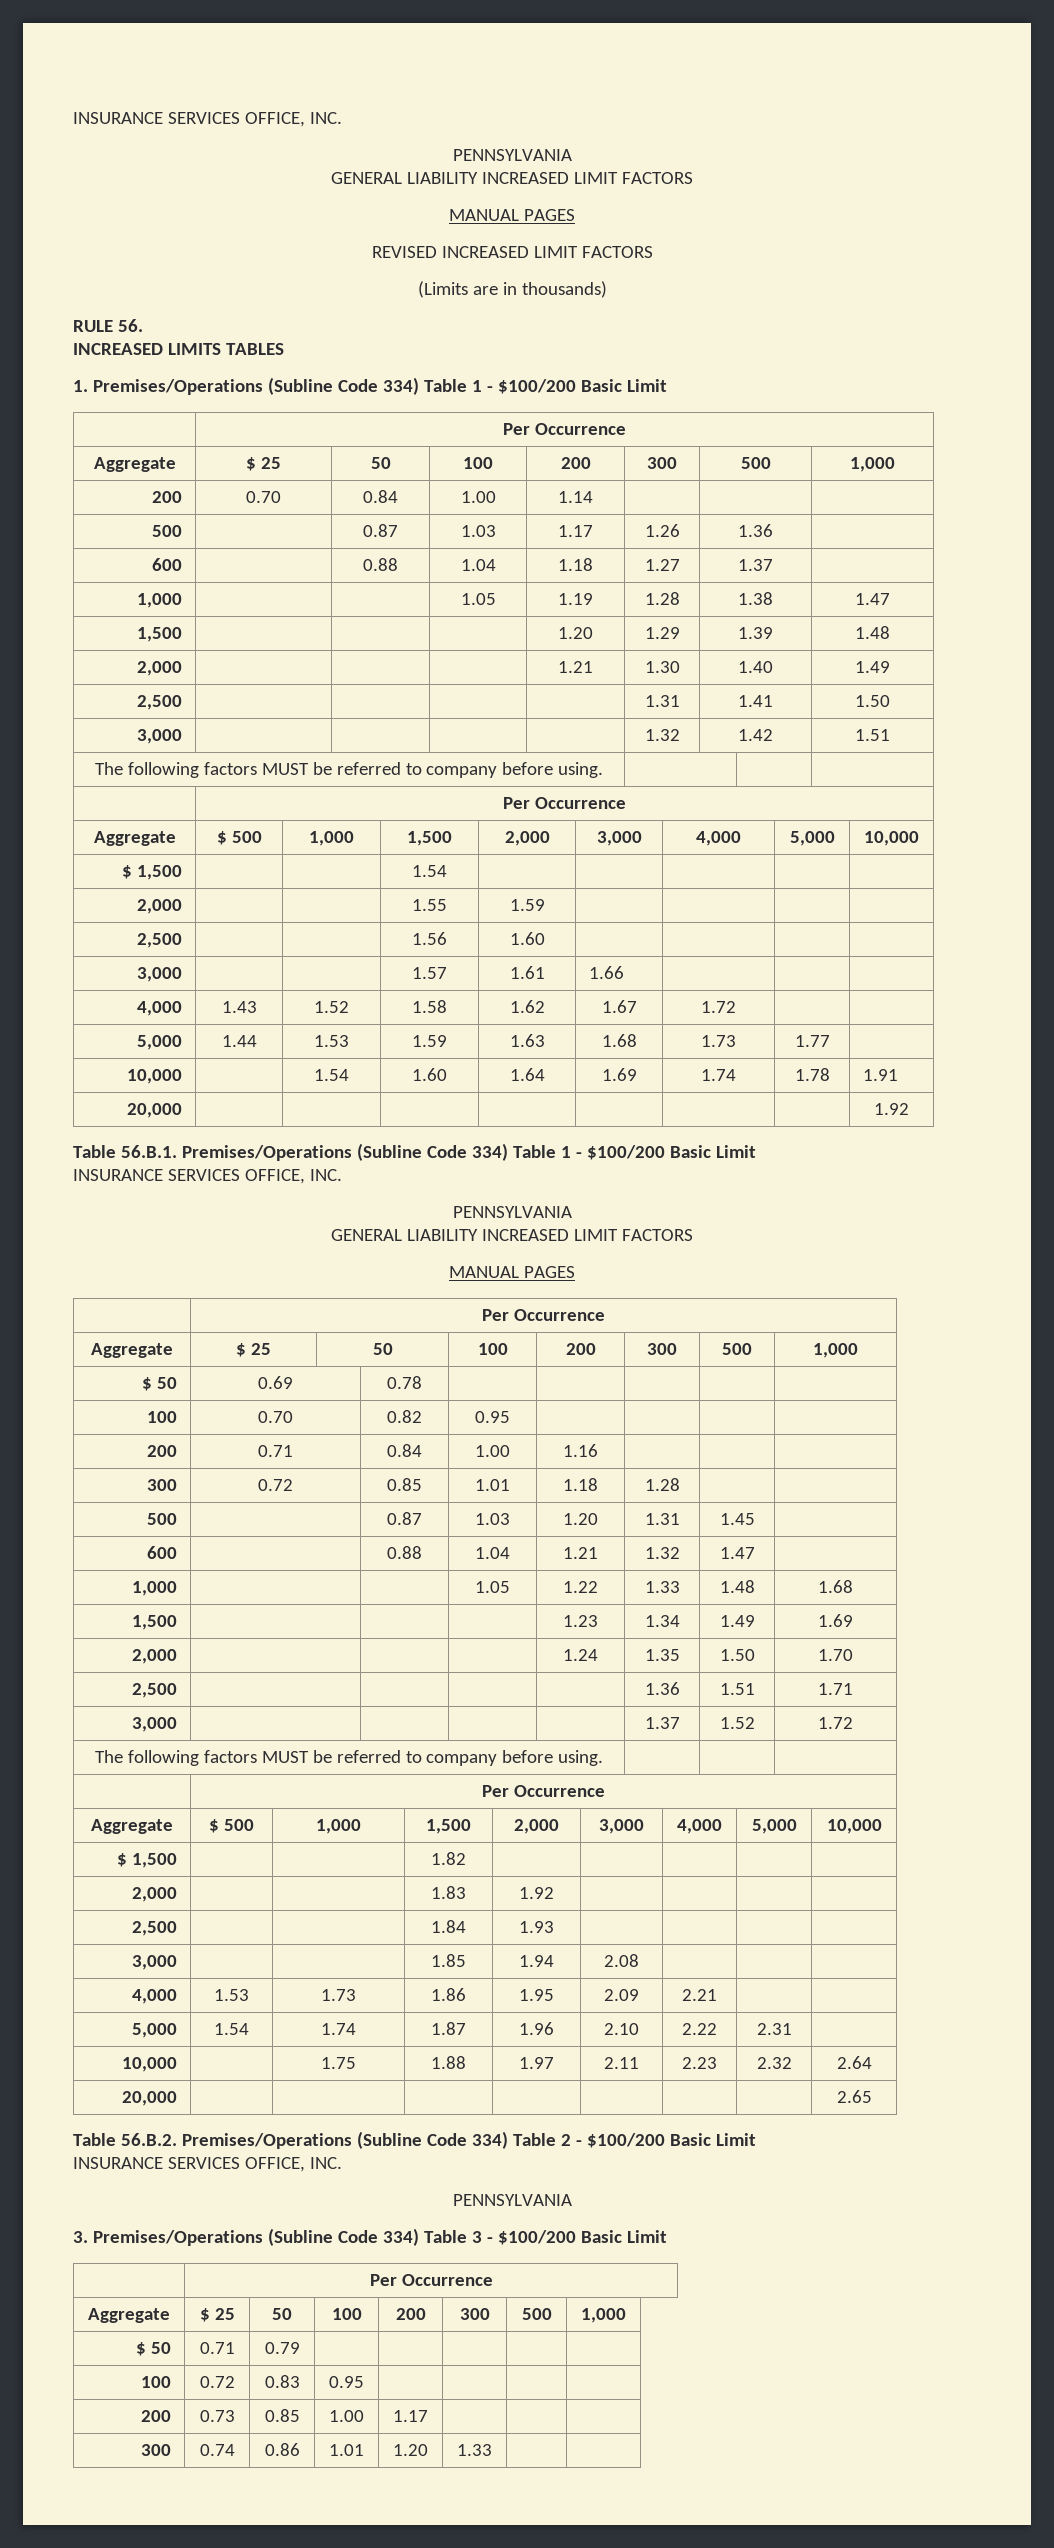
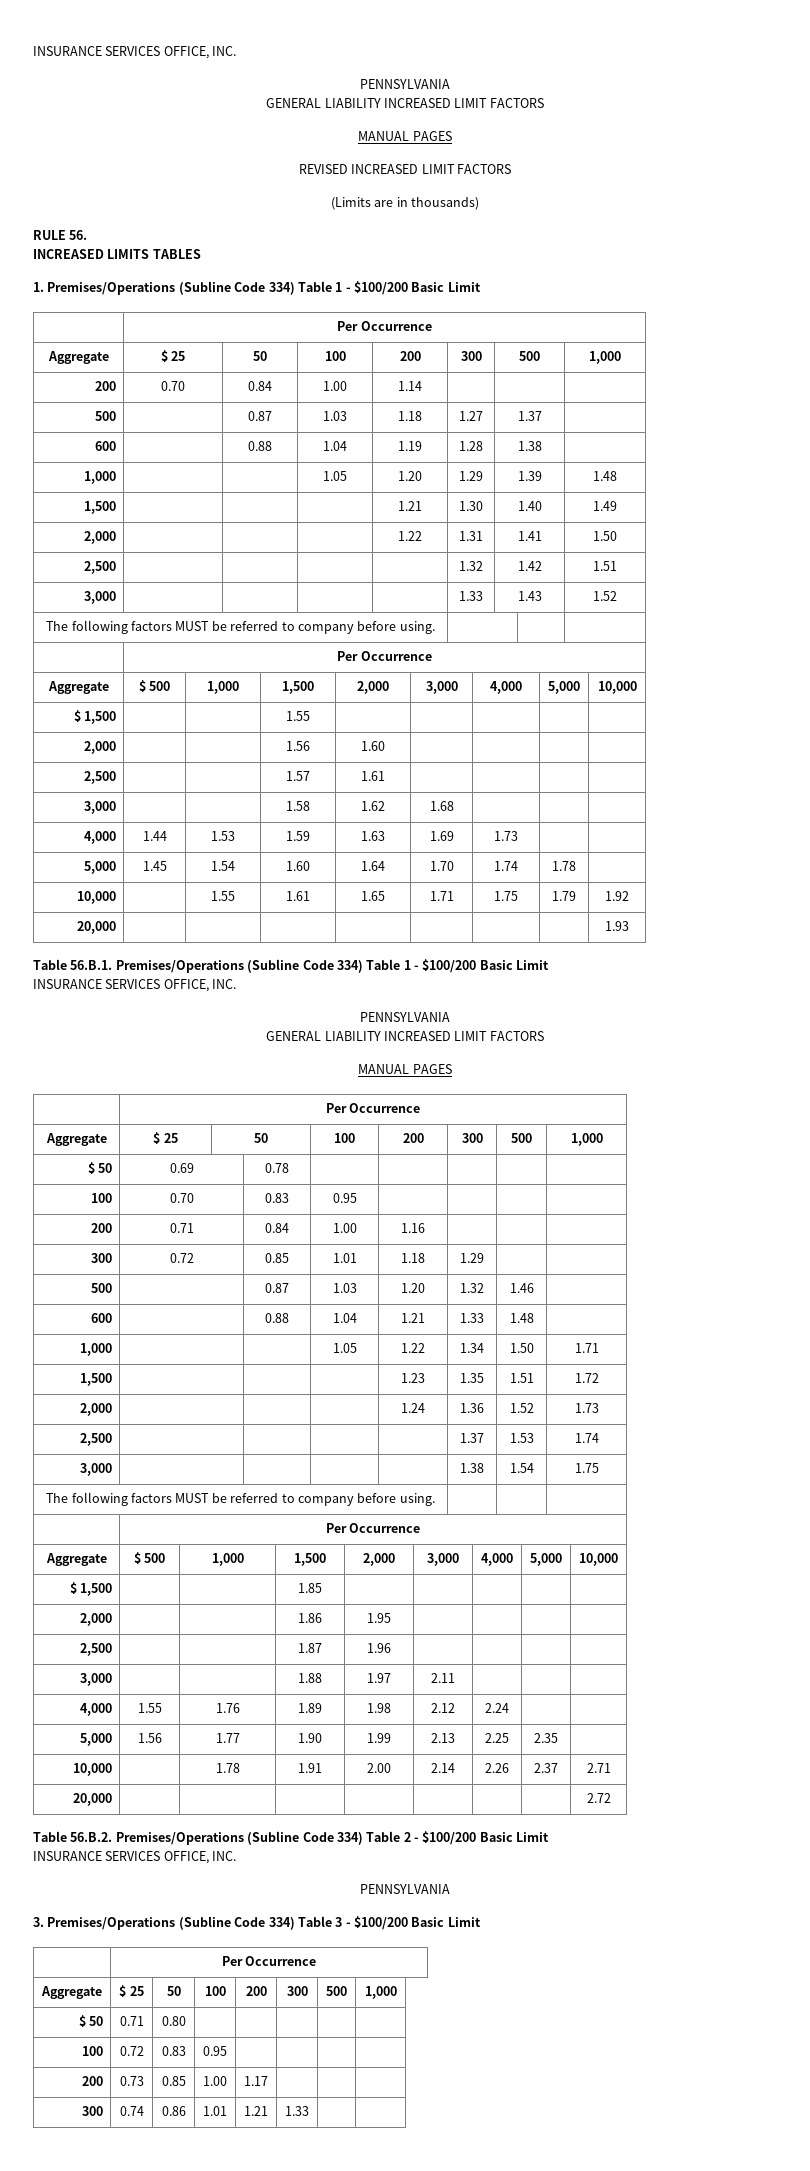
- 500 | | 0.87 | 1.03 | 1.17 | 1.26 | 1.36 |
- 600 | | 0.88 | 1.04 | 1.18 | 1.27 | 1.37 |
- 1,000 | | | 1.05 | 1.19 | 1.28 | 1.38 | 1.47
- 1,500 | | | | 1.20 | 1.29 | 1.39 | 1.48
+ 500 | | 0.87 | 1.03 | 1.18 | 1.27 | 1.37 |
+ 600 | | 0.88 | 1.04 | 1.19 | 1.28 | 1.38 |
+ 1,000 | | | 1.05 | 1.20 | 1.29 | 1.39 | 1.48
- 2,000 | | | | 1.21 | 1.30 | 1.40 | 1.49
+ 1,500 | | | | 1.21 | 1.30 | 1.40 | 1.49
- 2,500 | | | | | 1.31 | 1.41 | 1.50
+ 2,000 | | | | 1.22 | 1.31 | 1.41 | 1.50
- 3,000 | | | | | 1.32 | 1.42 | 1.51
+ 2,500 | | | | | 1.32 | 1.42 | 1.51
+ 3,000 | | | | | 1.33 | 1.43 | 1.52
- $ 1,500 | | | 1.54 | | | | |
- 2,000 | | | 1.55 | 1.59 | | | |
- 2,500 | | | 1.56 | 1.60 | | | |
+ $ 1,500 | | | 1.55 | | | | |
+ 2,000 | | | 1.56 | 1.60 | | | |
- 3,000 | | | 1.57 | 1.61 | 1.66 | | |
- 4,000 | 1.43 | 1.52 | 1.58 | 1.62 | 1.67 | 1.72 | |
- 5,000 | 1.44 | 1.53 | 1.59 | 1.63 | 1.68 | 1.73 | 1.77 |
- 10,000 | | 1.54 | 1.60 | 1.64 | 1.69 | 1.74 | 1.78 | 1.91
- 20,000 | | | | | | | | 1.92
+ 2,500 | | | 1.57 | 1.61 | | | |
+ 3,000 | | | 1.58 | 1.62 | 1.68 | | |
+ 4,000 | 1.44 | 1.53 | 1.59 | 1.63 | 1.69 | 1.73 | |
+ 5,000 | 1.45 | 1.54 | 1.60 | 1.64 | 1.70 | 1.74 | 1.78 |
+ 10,000 | | 1.55 | 1.61 | 1.65 | 1.71 | 1.75 | 1.79 | 1.92
+ 20,000 | | | | | | | | 1.93
- 100 | 0.70 | 0.82 | 0.95 | | | |
+ 100 | 0.70 | 0.83 | 0.95 | | | |
- 300 | 0.72 | 0.85 | 1.01 | 1.18 | 1.28 | |
+ 300 | 0.72 | 0.85 | 1.01 | 1.18 | 1.29 | |
- 500 | | 0.87 | 1.03 | 1.20 | 1.31 | 1.45 |
+ 500 | | 0.87 | 1.03 | 1.20 | 1.32 | 1.46 |
- 600 | | 0.88 | 1.04 | 1.21 | 1.32 | 1.47 |
+ 600 | | 0.88 | 1.04 | 1.21 | 1.33 | 1.48 |
- 1,000 | | | 1.05 | 1.22 | 1.33 | 1.48 | 1.68
+ 1,000 | | | 1.05 | 1.22 | 1.34 | 1.50 | 1.71
- 1,500 | | | | 1.23 | 1.34 | 1.49 | 1.69
+ 1,500 | | | | 1.23 | 1.35 | 1.51 | 1.72
- 2,000 | | | | 1.24 | 1.35 | 1.50 | 1.70
- 2,500 | | | | | 1.36 | 1.51 | 1.71
- 3,000 | | | | | 1.37 | 1.52 | 1.72
+ 2,000 | | | | 1.24 | 1.36 | 1.52 | 1.73
+ 2,500 | | | | | 1.37 | 1.53 | 1.74
+ 3,000 | | | | | 1.38 | 1.54 | 1.75
- $ 1,500 | | | 1.82 | | | | |
- 2,000 | | | 1.83 | 1.92 | | | |
- 2,500 | | | 1.84 | 1.93 | | | |
- 3,000 | | | 1.85 | 1.94 | 2.08 | | |
- 4,000 | 1.53 | 1.73 | 1.86 | 1.95 | 2.09 | 2.21 | |
- 5,000 | 1.54 | 1.74 | 1.87 | 1.96 | 2.10 | 2.22 | 2.31 |
- 10,000 | | 1.75 | 1.88 | 1.97 | 2.11 | 2.23 | 2.32 | 2.64
- 20,000 | | | | | | | | 2.65
+ $ 1,500 | | | 1.85 | | | | |
+ 2,000 | | | 1.86 | 1.95 | | | |
+ 2,500 | | | 1.87 | 1.96 | | | |
+ 3,000 | | | 1.88 | 1.97 | 2.11 | | |
+ 4,000 | 1.55 | 1.76 | 1.89 | 1.98 | 2.12 | 2.24 | |
+ 5,000 | 1.56 | 1.77 | 1.90 | 1.99 | 2.13 | 2.25 | 2.35 |
+ 10,000 | | 1.78 | 1.91 | 2.00 | 2.14 | 2.26 | 2.37 | 2.71
+ 20,000 | | | | | | | | 2.72
- $ 50 | 0.71 | 0.79 | | | | |
+ $ 50 | 0.71 | 0.80 | | | | |
- 300 | 0.74 | 0.86 | 1.01 | 1.20 | 1.33 | |
+ 300 | 0.74 | 0.86 | 1.01 | 1.21 | 1.33 | |

